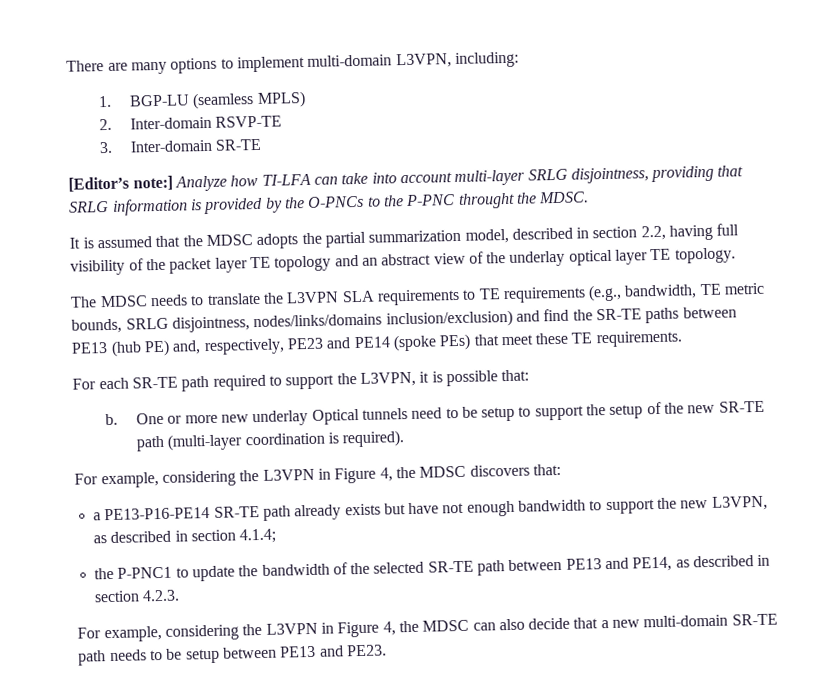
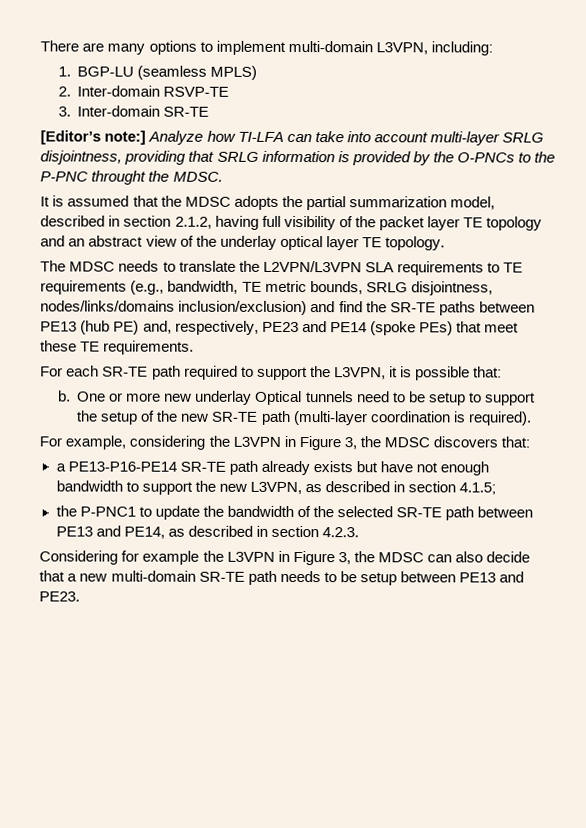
- It is assumed that the MDSC adopts the partial summarization model, described in section 2.2, having full visibility of the packet layer TE topology and an abstract view of the underlay optical layer TE topology.
+ It is assumed that the MDSC adopts the partial summarization model, described in section 2.1.2, having full visibility of the packet layer TE topology and an abstract view of the underlay optical layer TE topology.
- The MDSC needs to translate the L3VPN SLA requirements to TE requirements (e.g., bandwidth, TE metric bounds, SRLG disjointness, nodes/links/domains inclusion/exclusion) and find the SR-TE paths between PE13 (hub PE) and, respectively, PE23 and PE14 (spoke PEs) that meet these TE requirements.
+ The MDSC needs to translate the L2VPN/L3VPN SLA requirements to TE requirements (e.g., bandwidth, TE metric bounds, SRLG disjointness, nodes/links/domains inclusion/exclusion) and find the SR-TE paths between PE13 (hub PE) and, respectively, PE23 and PE14 (spoke PEs) that meet these TE requirements.
- For example, considering the L3VPN in Figure 4, the MDSC discovers that:
+ For example, considering the L3VPN in Figure 3, the MDSC discovers that:
- a PE13-P16-PE14 SR-TE path already exists but have not enough bandwidth to support the new L3VPN, as described in section 4.1.4;
+ a PE13-P16-PE14 SR-TE path already exists but have not enough bandwidth to support the new L3VPN, as described in section 4.1.5;
- For example, considering the L3VPN in Figure 4, the MDSC can also decide that a new multi-domain SR-TE path needs to be setup between PE13 and PE23.
+ Considering for example the L3VPN in Figure 3, the MDSC can also decide that a new multi-domain SR-TE path needs to be setup between PE13 and PE23.

